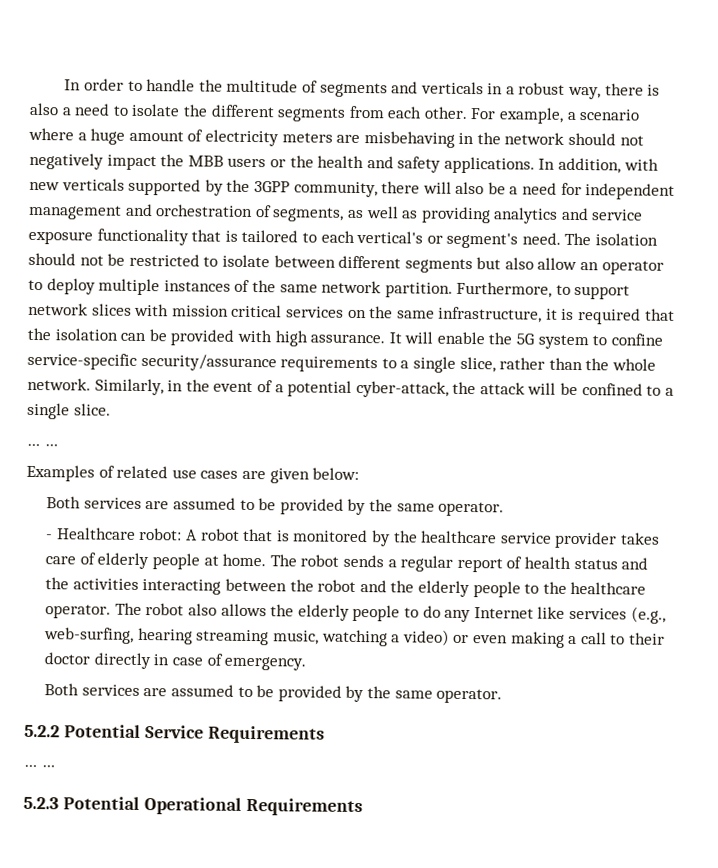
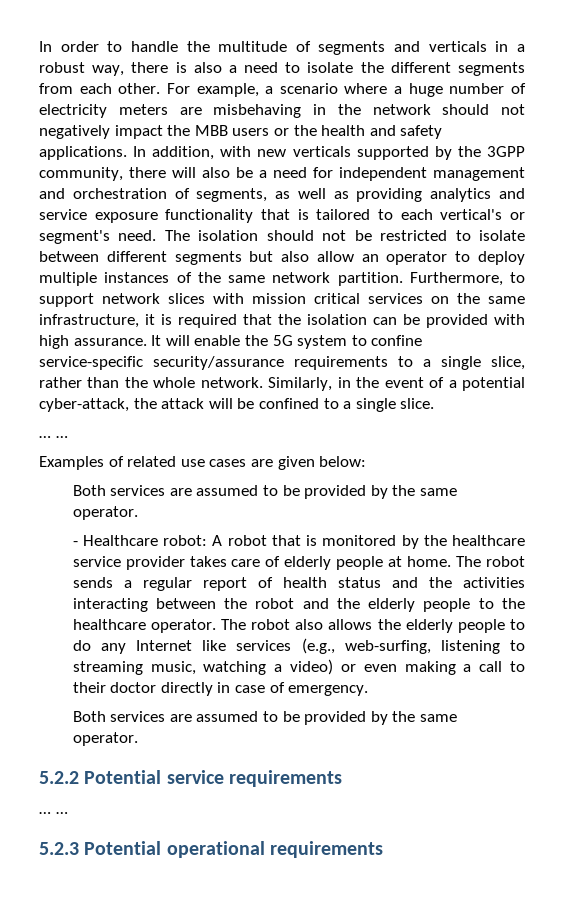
- For example, a scenario where a huge amount of electricity meters are misbehaving in the network should not negatively impact the MBB users or the health and safety applications.
+ For example, a scenario where a huge number of electricity meters are misbehaving in the network should not negatively impact the MBB users or the health and safety applications.
- The robot also allows the elderly people to do any Internet like services (e.g., web-surfing, hearing streaming music, watching a video) or even making a call to their doctor directly in case of emergency.
+ The robot also allows the elderly people to do any Internet like services (e.g., web-surfing, listening to streaming music, watching a video) or even making a call to their doctor directly in case of emergency.
- 5.2.2 Potential Service Requirements
+ 5.2.2 Potential service requirements
- 5.2.3 Potential Operational Requirements
+ 5.2.3 Potential operational requirements

